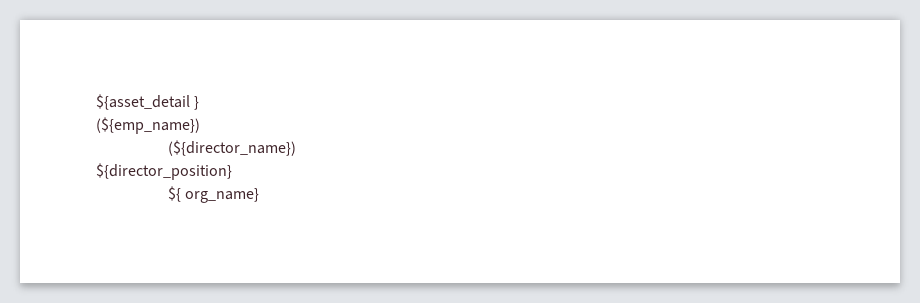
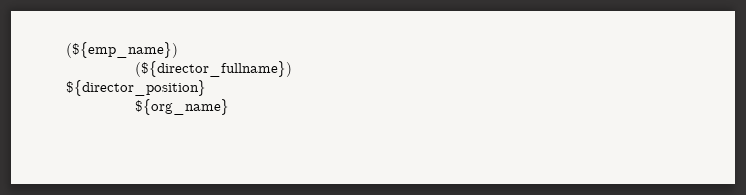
- ${asset_detail }
- (${director_name})
+ (${director_fullname})
- ${ org_name}
+ ${org_name}

